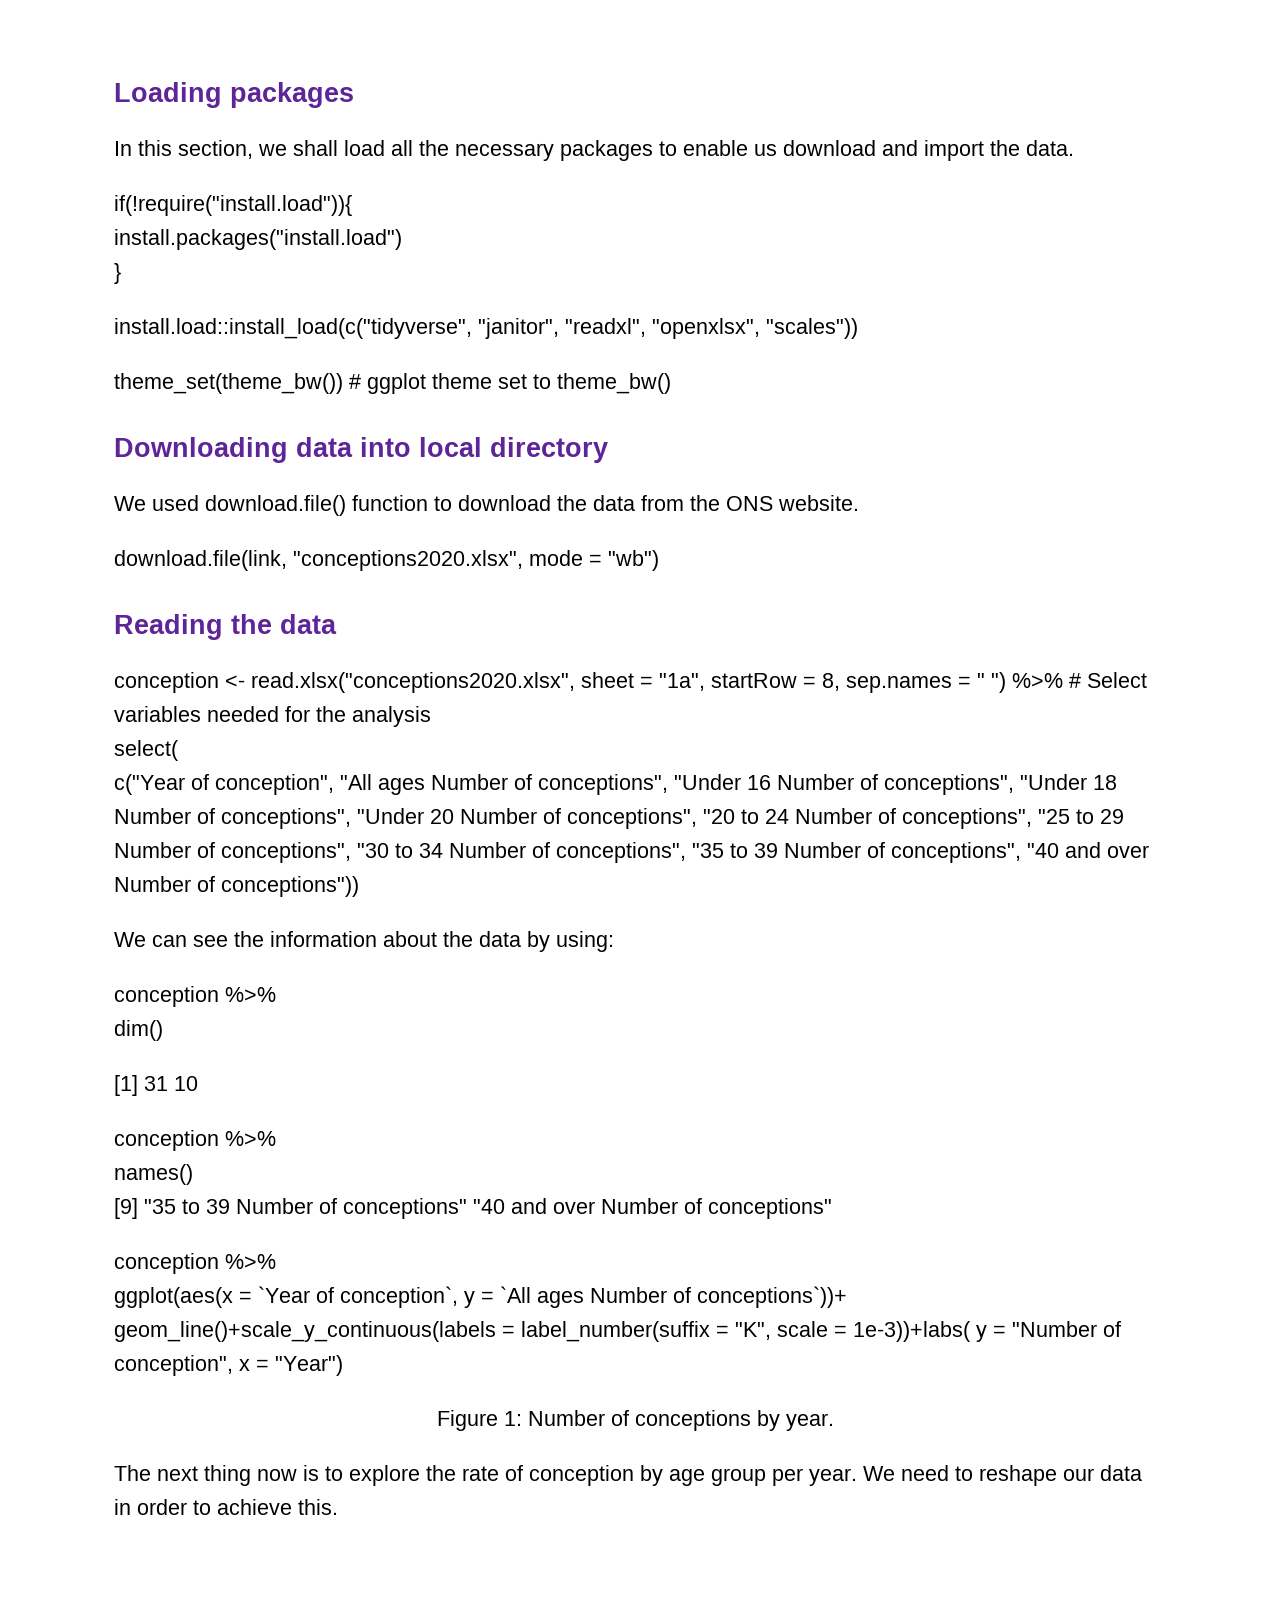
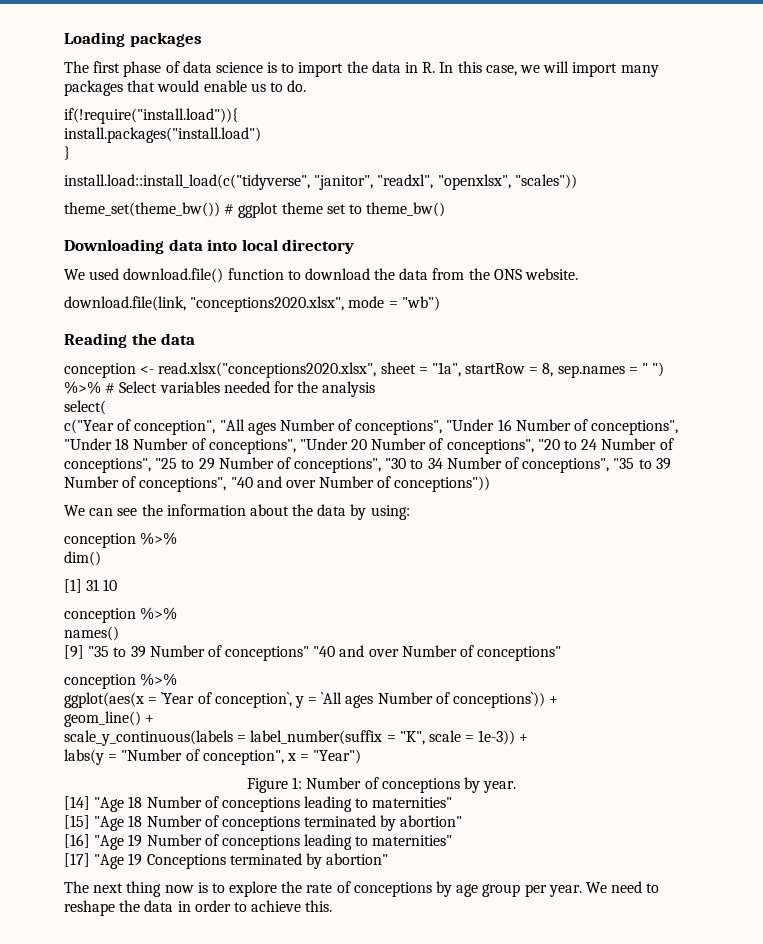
- In this section, we shall load all the necessary packages to enable us download and import the data.
+ The first phase of data science is to import the data in R. In this case, we will import many packages that would enable us to do.
- ggplot(aes(x = `Year of conception`, y = `All ages Number of conceptions`))+ geom_line()+scale_y_continuous(labels = label_number(suffix = "K", scale = 1e-3))+labs( y = "Number of conception", x = "Year")
+ ggplot(aes(x = `Year of conception`, y = `All ages Number of conceptions`)) +
+ geom_line() +
+ scale_y_continuous(labels = label_number(suffix = "K", scale = 1e-3)) +
+ labs(y = "Number of conception", x = "Year")
+ [14] "Age 18 Number of conceptions leading to maternities"
+ [15] "Age 18 Number of conceptions terminated by abortion"
+ [16] "Age 19 Number of conceptions leading to maternities"
+ [17] "Age 19 Conceptions terminated by abortion"
- The next thing now is to explore the rate of conception by age group per year.
+ The next thing now is to explore the rate of conceptions by age group per year.
- We need to reshape our data in order to achieve this.
+ We need to reshape the data in order to achieve this.

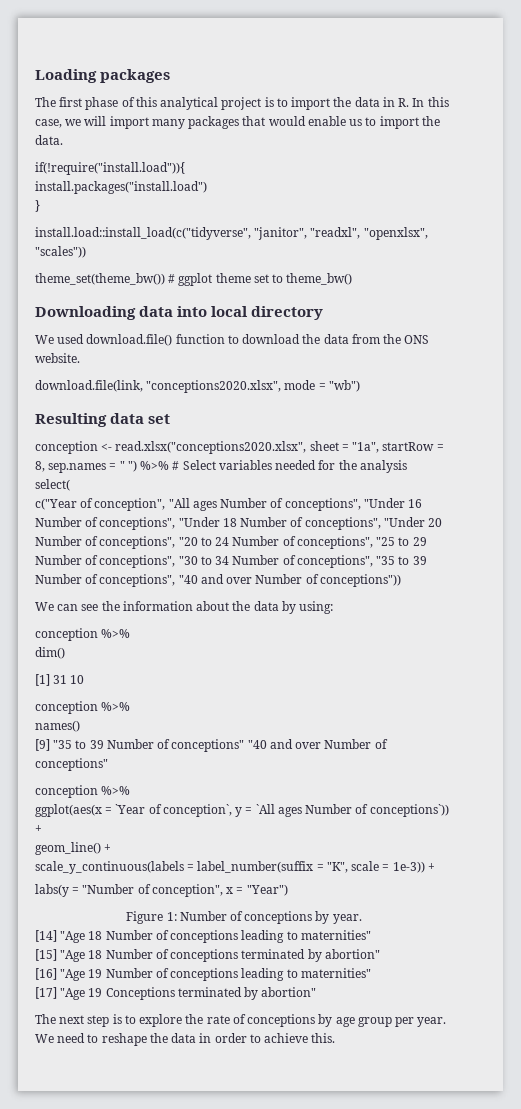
- The first phase of data science is to import the data in R. In this case, we will import many packages that would enable us to do.
+ The first phase of this analytical project is to import the data in R. In this case, we will import many packages that would enable us to import the data.
- Reading the data
+ Resulting data set
- The next thing now is to explore the rate of conceptions by age group per year.
+ The next step is to explore the rate of conceptions by age group per year.

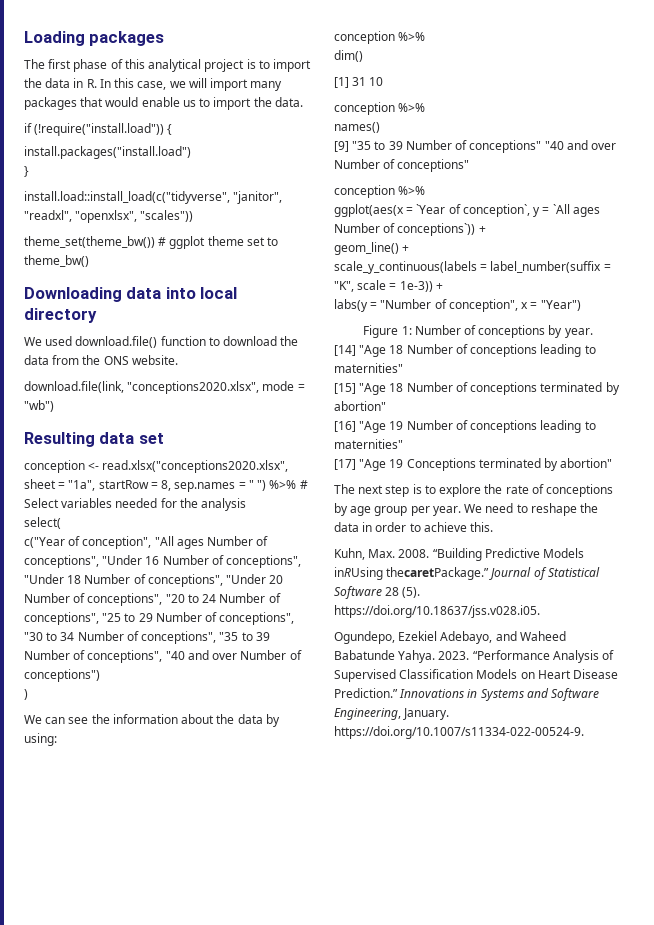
- if(!require("install.load")){
+ if (!require("install.load")) {
- c("Year of conception", "All ages Number of conceptions", "Under 16 Number of conceptions", "Under 18 Number of conceptions", "Under 20 Number of conceptions", "20 to 24 Number of conceptions", "25 to 29 Number of conceptions", "30 to 34 Number of conceptions", "35 to 39 Number of conceptions", "40 and over Number of conceptions"))
+ c("Year of conception", "All ages Number of conceptions", "Under 16 Number of conceptions", "Under 18 Number of conceptions", "Under 20 Number of conceptions", "20 to 24 Number of conceptions", "25 to 29 Number of conceptions", "30 to 34 Number of conceptions", "35 to 39 Number of conceptions", "40 and over Number of conceptions")
+ )
+ Kuhn, Max. 2008. “Building Predictive Models inRUsing thecaretPackage.” Journal of Statistical Software 28 (5). https://doi.org/10.18637/jss.v028.i05.
+ Ogundepo, Ezekiel Adebayo, and Waheed Babatunde Yahya. 2023. “Performance Analysis of Supervised Classification Models on Heart Disease Prediction.” Innovations in Systems and Software Engineering, January. https://doi.org/10.1007/s11334-022-00524-9.

